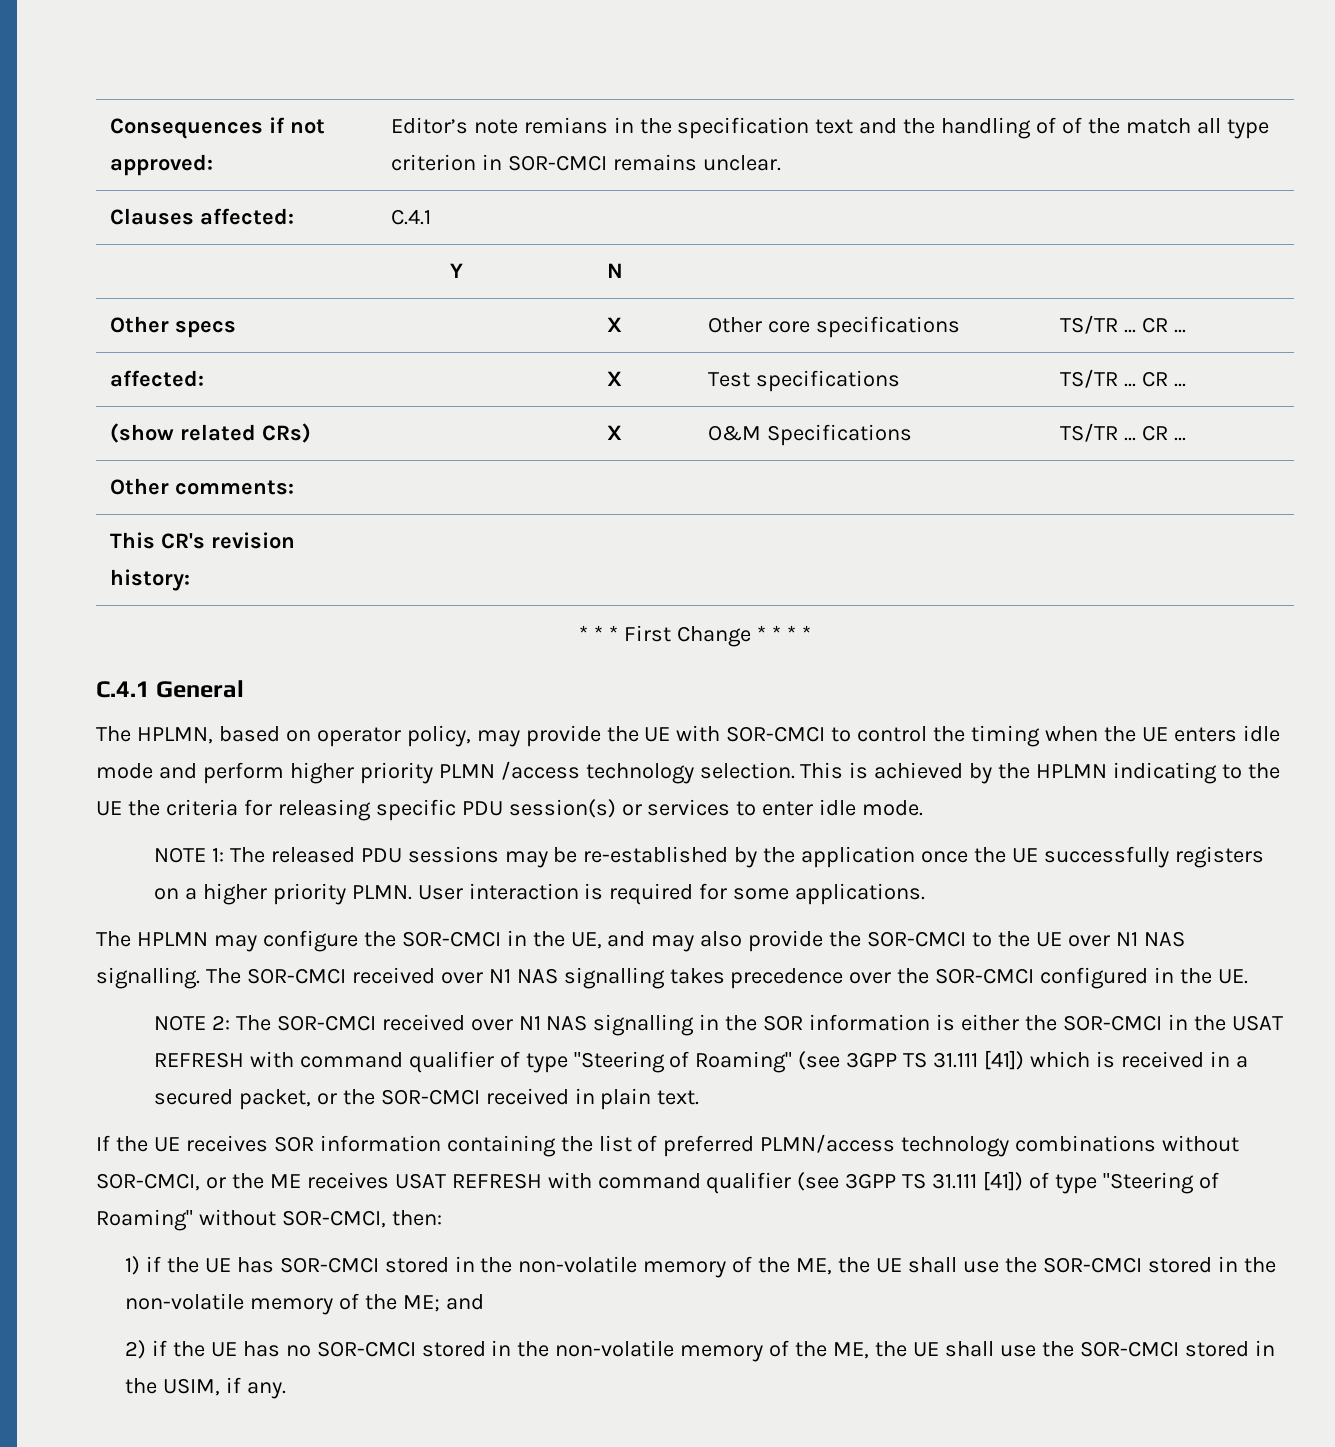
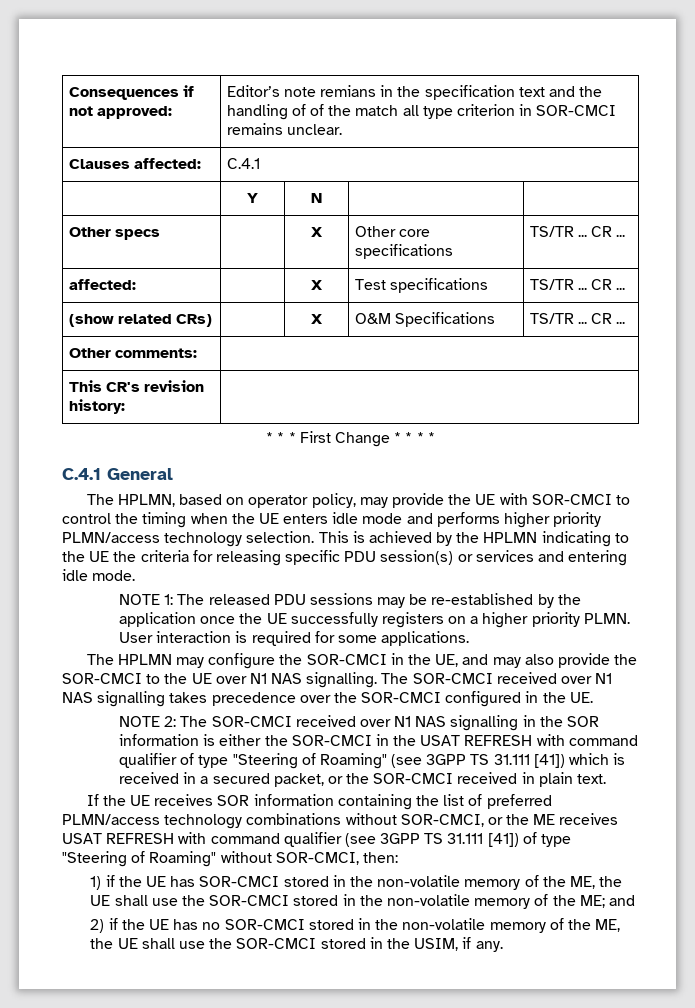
- The HPLMN, based on operator policy, may provide the UE with SOR-CMCI to control the timing when the UE enters idle mode and perform higher priority PLMN /access technology selection.
+ The HPLMN, based on operator policy, may provide the UE with SOR-CMCI to control the timing when the UE enters idle mode and performs higher priority PLMN/access technology selection.
- This is achieved by the HPLMN indicating to the UE the criteria for releasing specific PDU session(s) or services to enter idle mode.
+ This is achieved by the HPLMN indicating to the UE the criteria for releasing specific PDU session(s) or services and entering idle mode.

